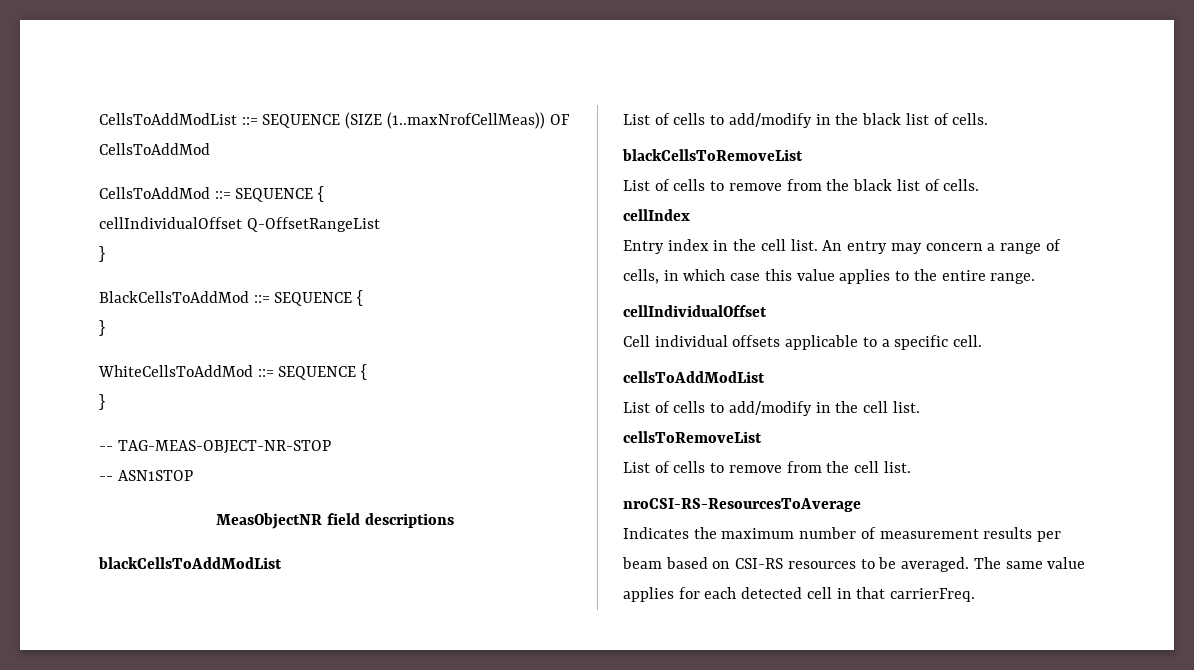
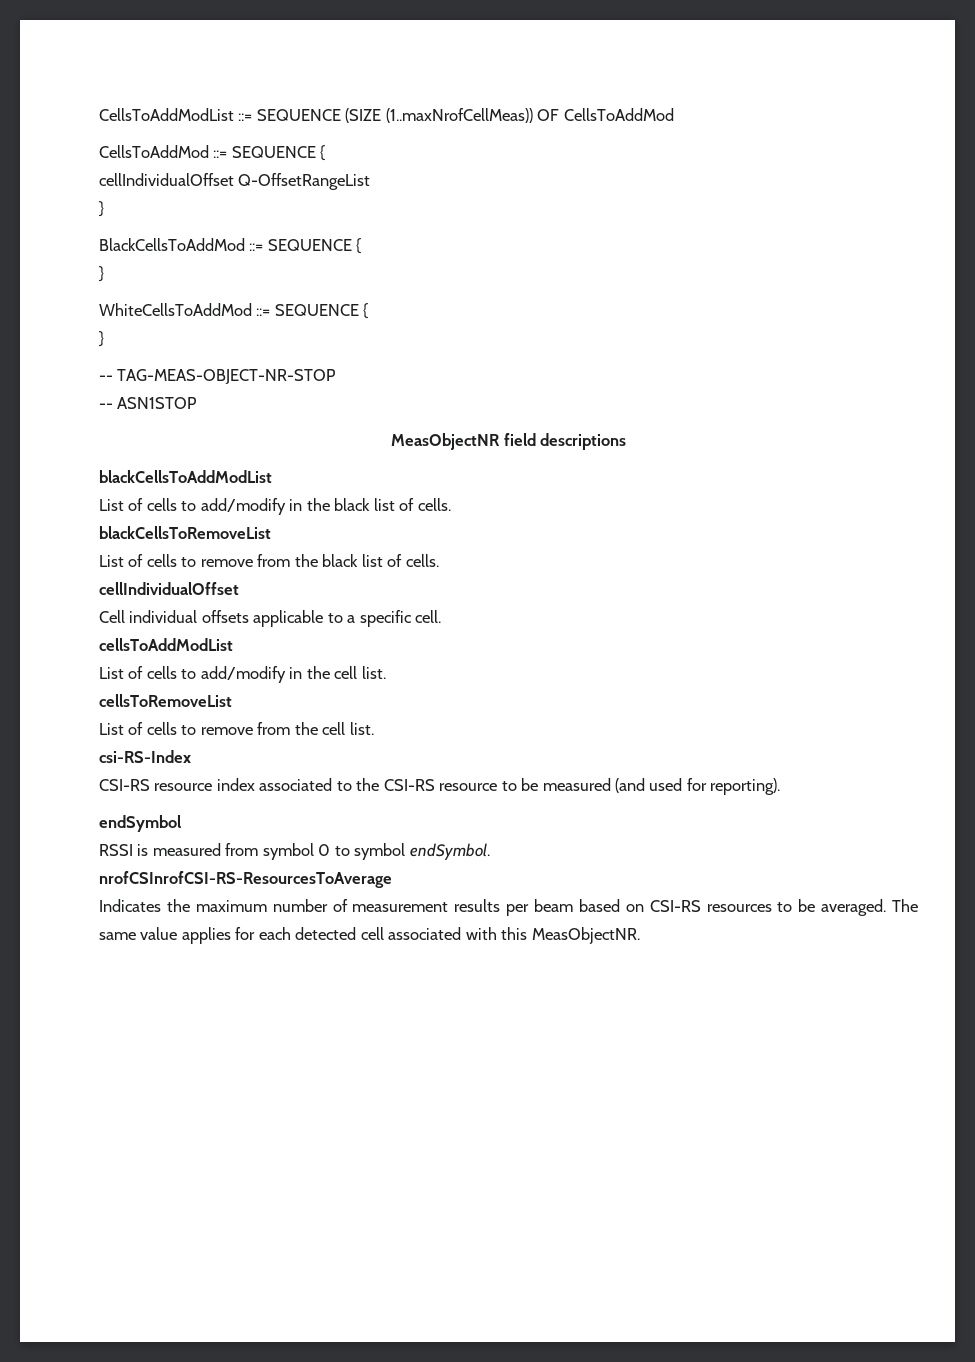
- cellIndex
- Entry index in the cell list. An entry may concern a range of cells, in which case this value applies to the entire range.
- nroCSI-RS-ResourcesToAverage
+ csi-RS-Index
+ CSI-RS resource index associated to the CSI-RS resource to be measured (and used for reporting).
+ endSymbol
+ RSSI is measured from symbol 0 to symbol endSymbol.
+ nrofCSInrofCSI-RS-ResourcesToAverage
- The same value applies for each detected cell in that carrierFreq.
+ The same value applies for each detected cell associated with this MeasObjectNR.

